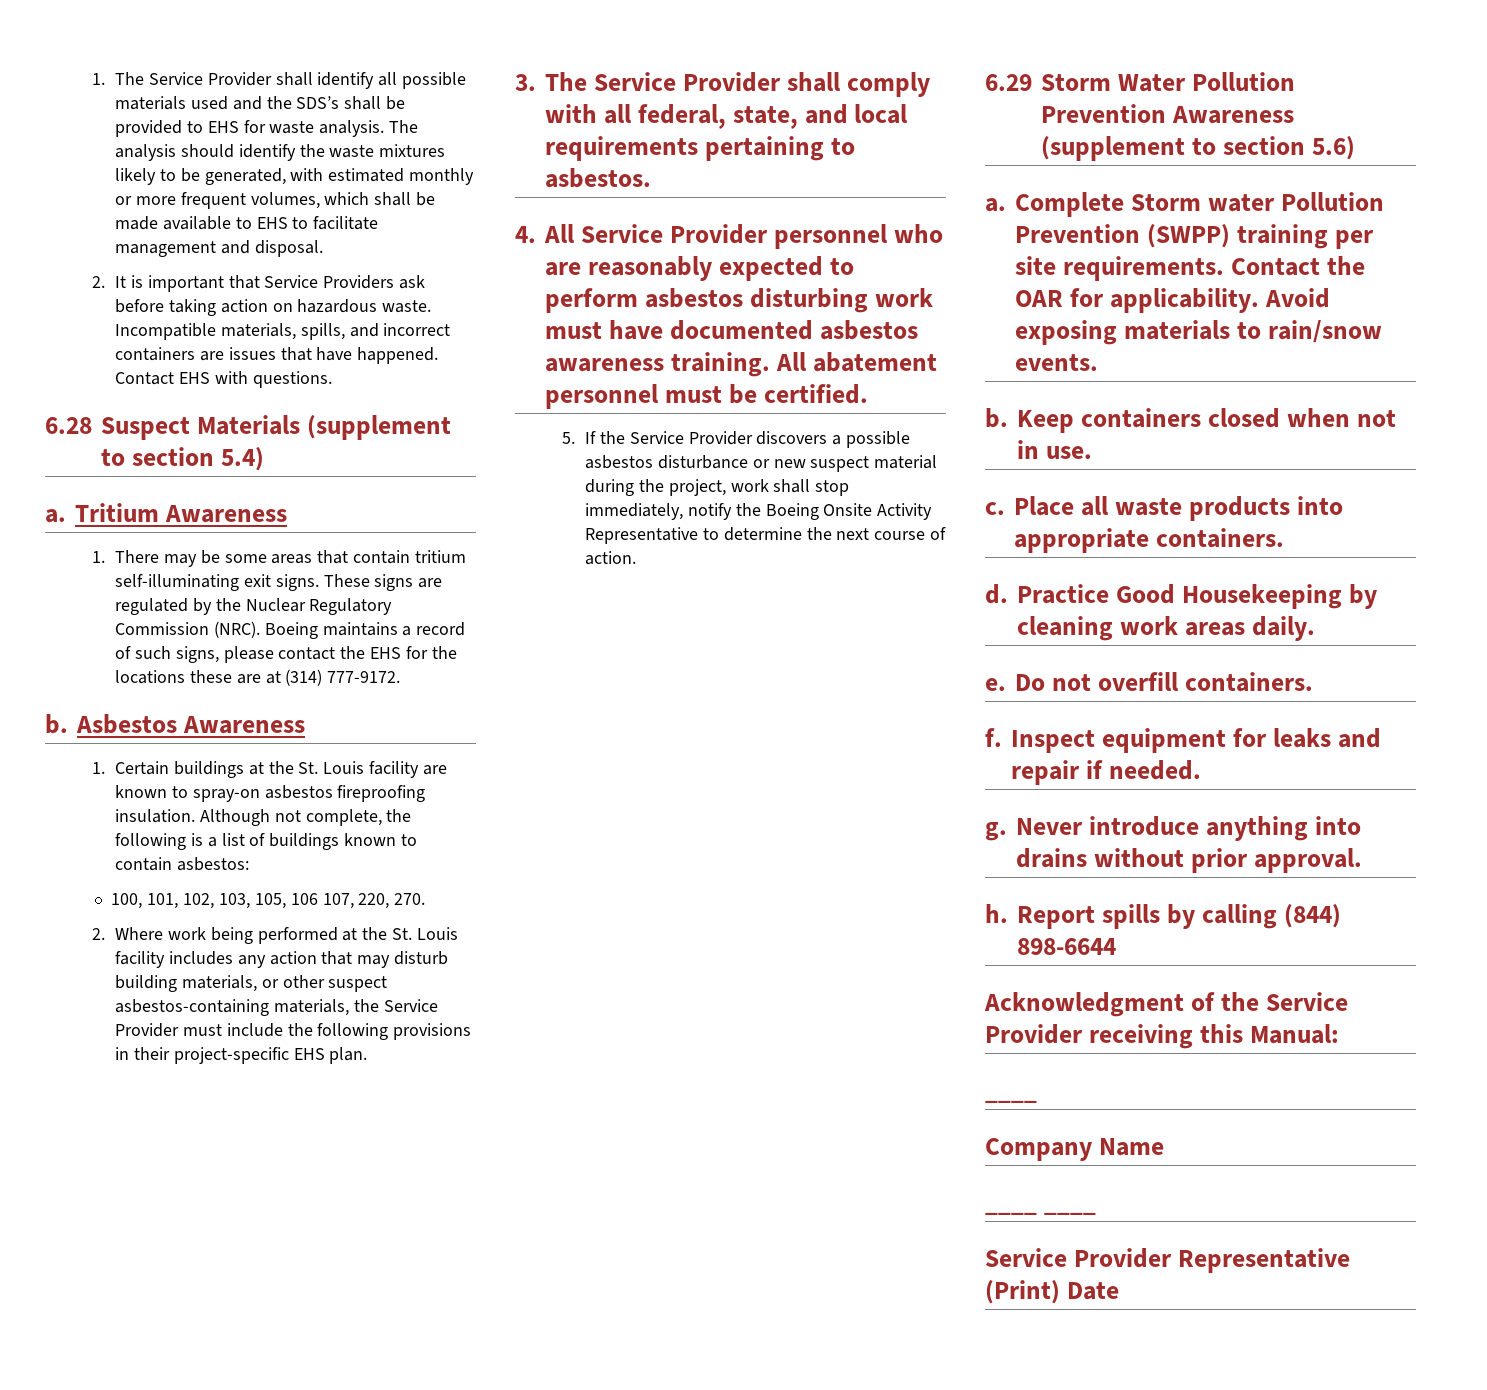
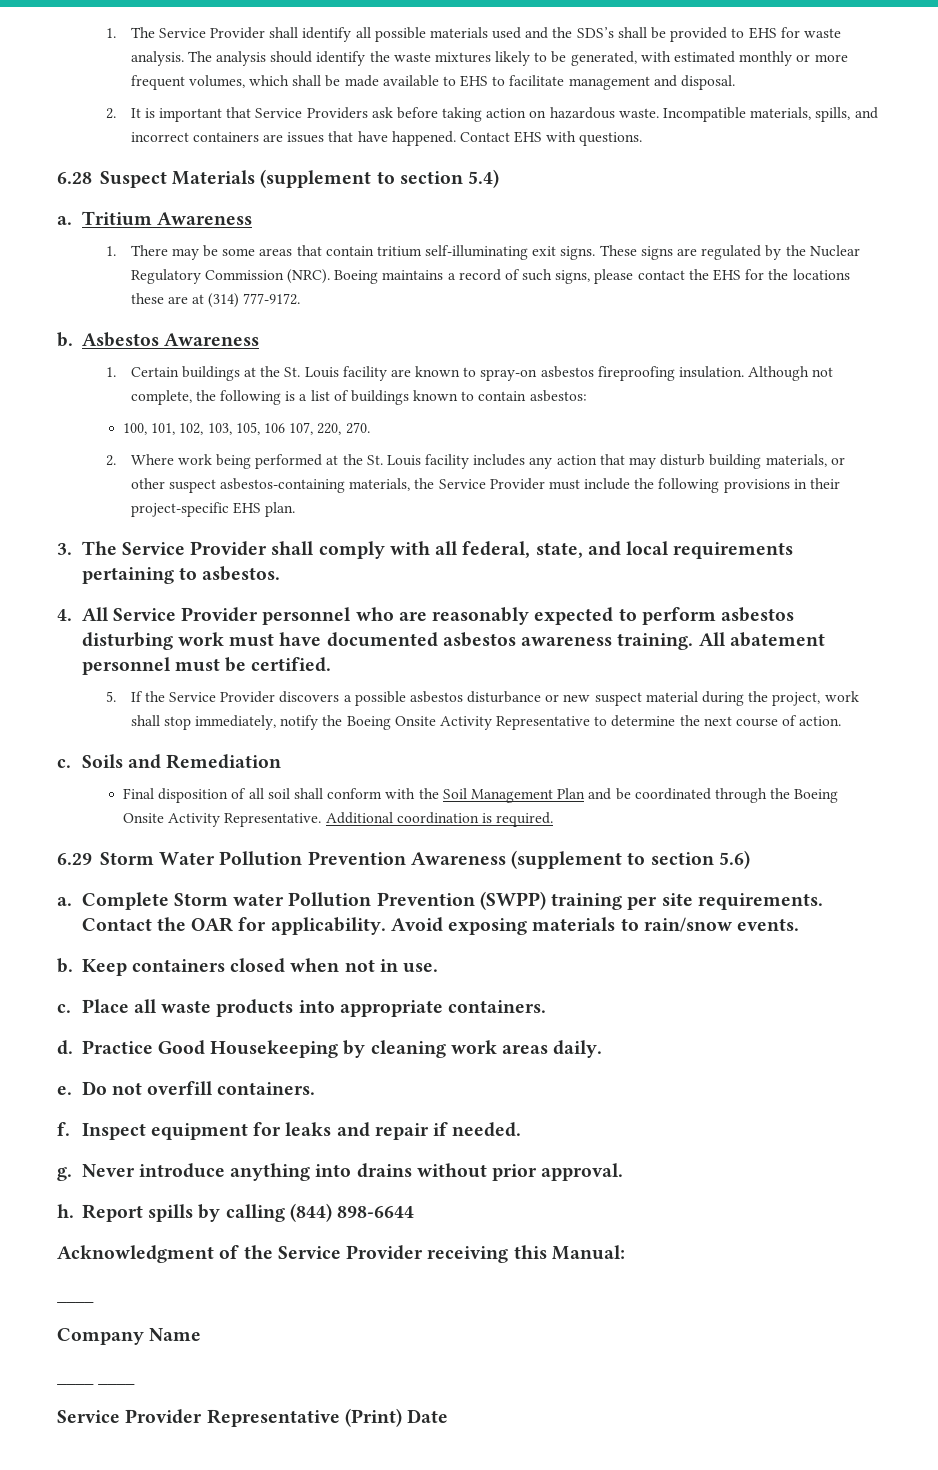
+ c. Soils and Remediation
+ Final disposition of all soil shall conform with the Soil Management Plan and be coordinated through the Boeing Onsite Activity Representative. Additional coordination is required.

